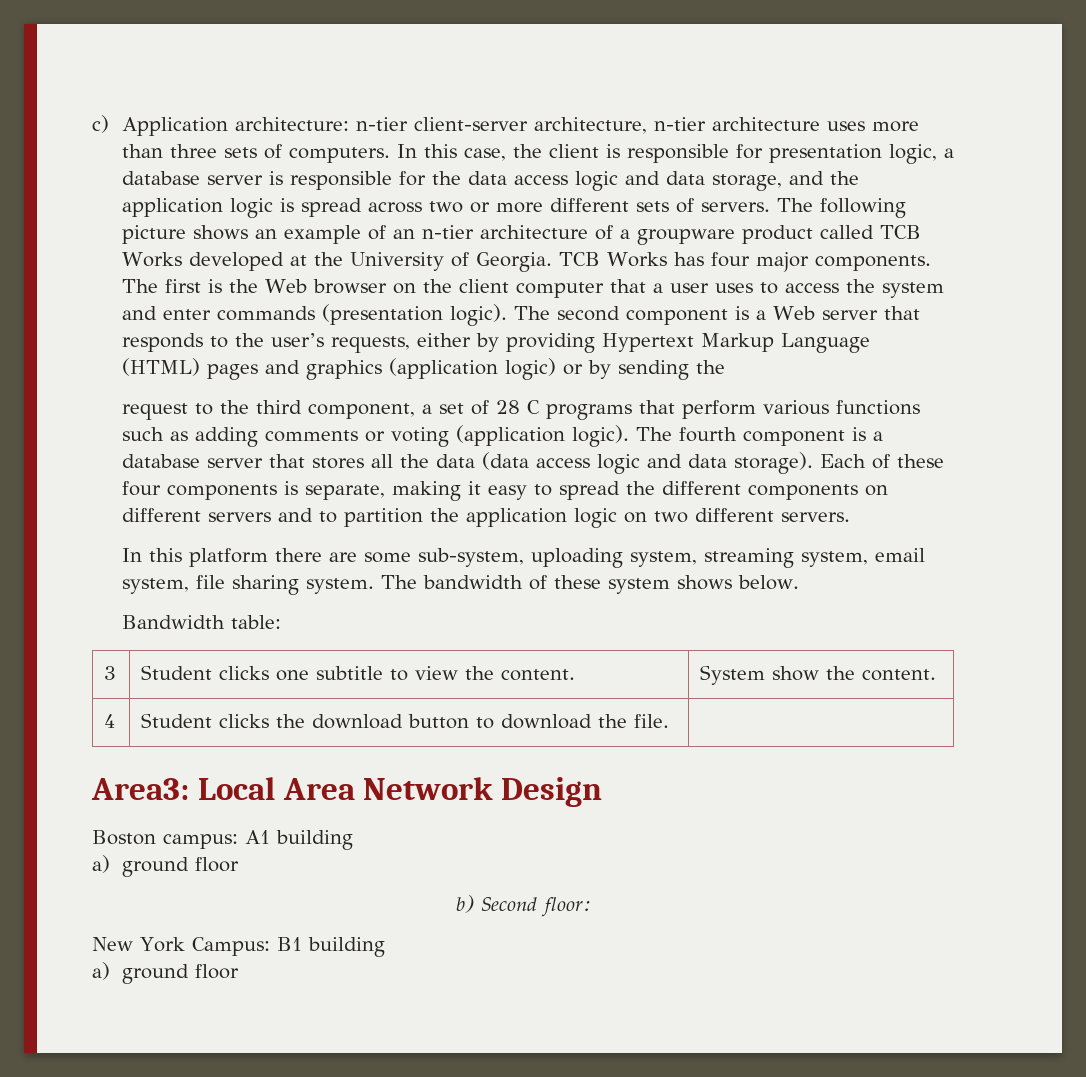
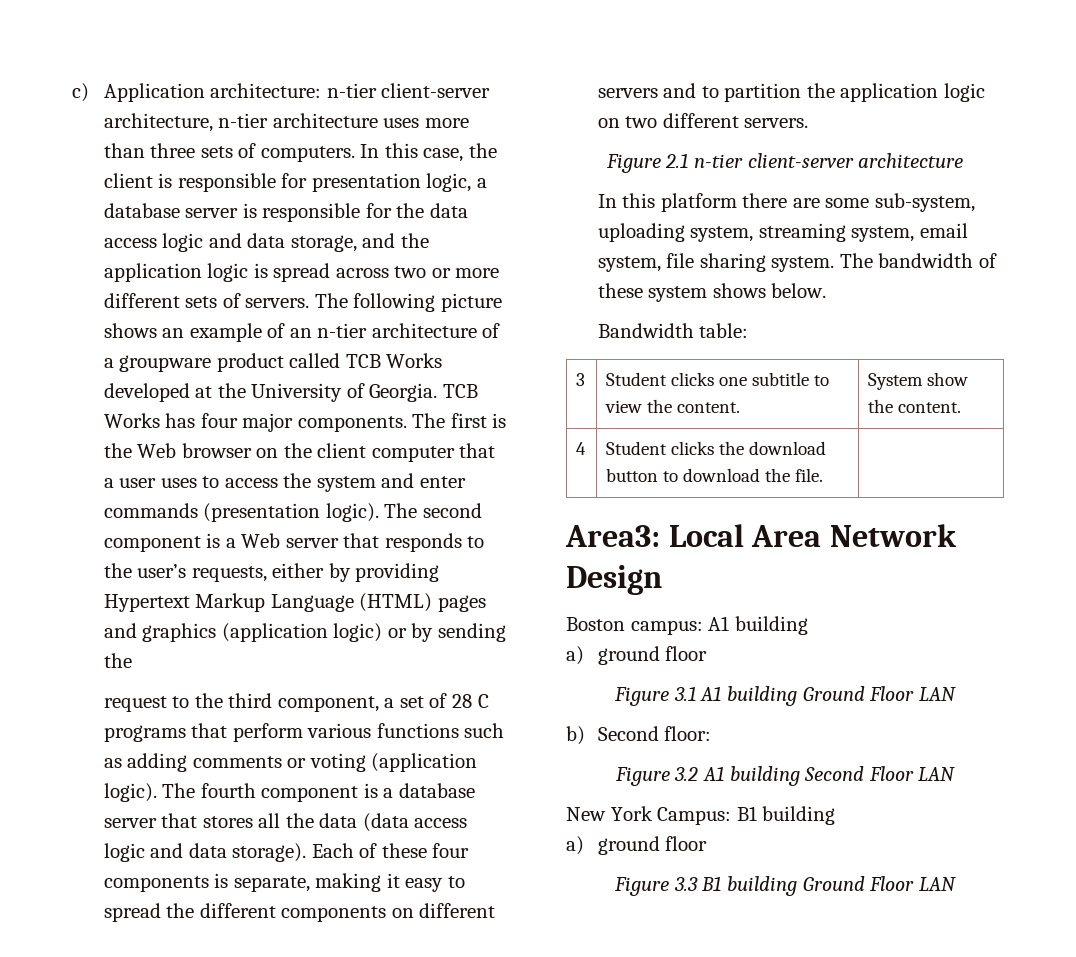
+ Figure 2.1 n-tier client-server architecture
+ Figure 3.1 A1 building Ground Floor LAN
  b) Second floor:
+ Figure 3.2 A1 building Second Floor LAN
+ Figure 3.3 B1 building Ground Floor LAN

